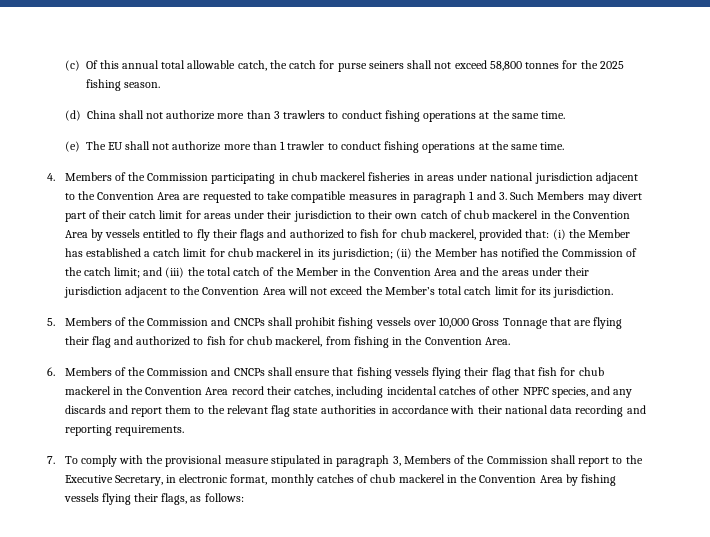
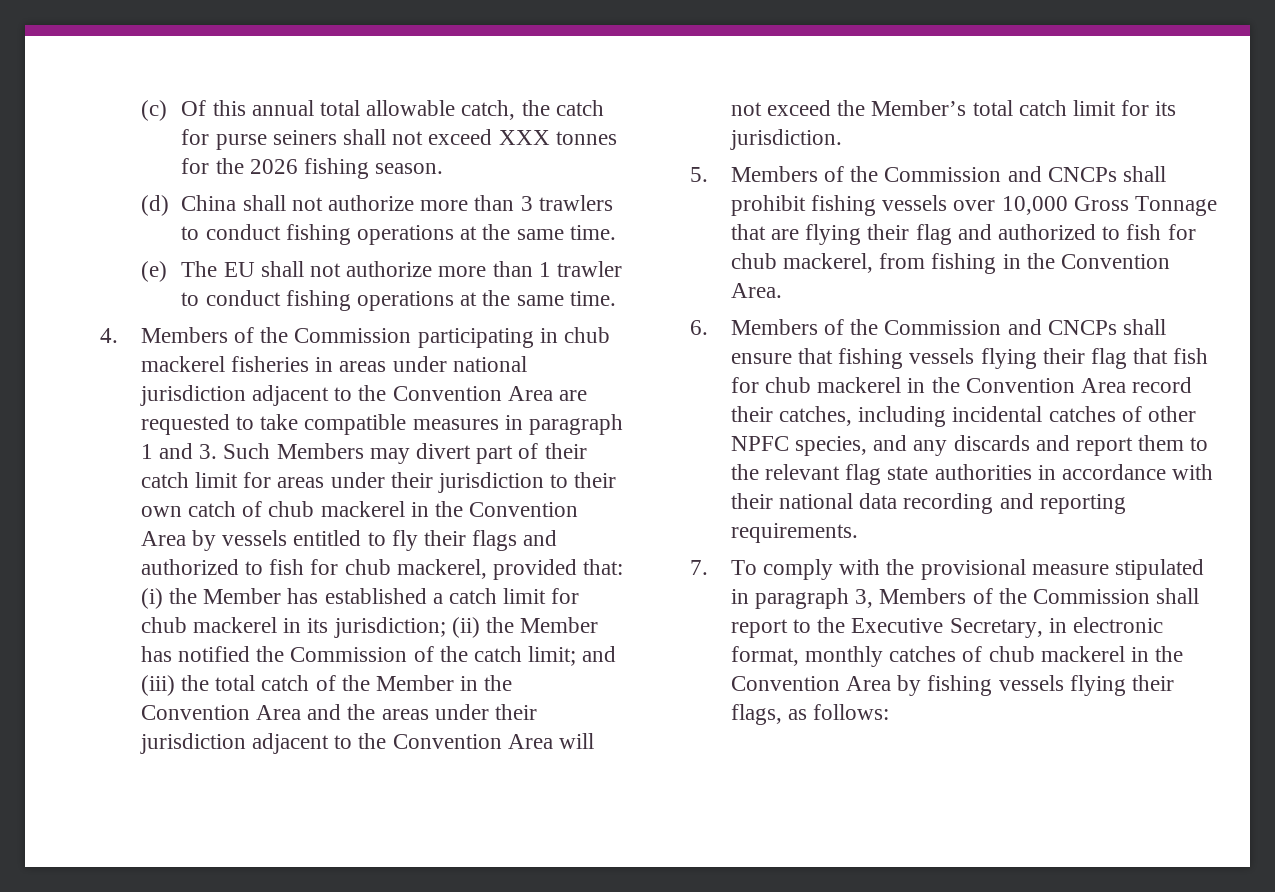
- (c) Of this annual total allowable catch, the catch for purse seiners shall not exceed 58,800 tonnes for the 2025 fishing season.
+ (c) Of this annual total allowable catch, the catch for purse seiners shall not exceed XXX tonnes for the 2026 fishing season.

